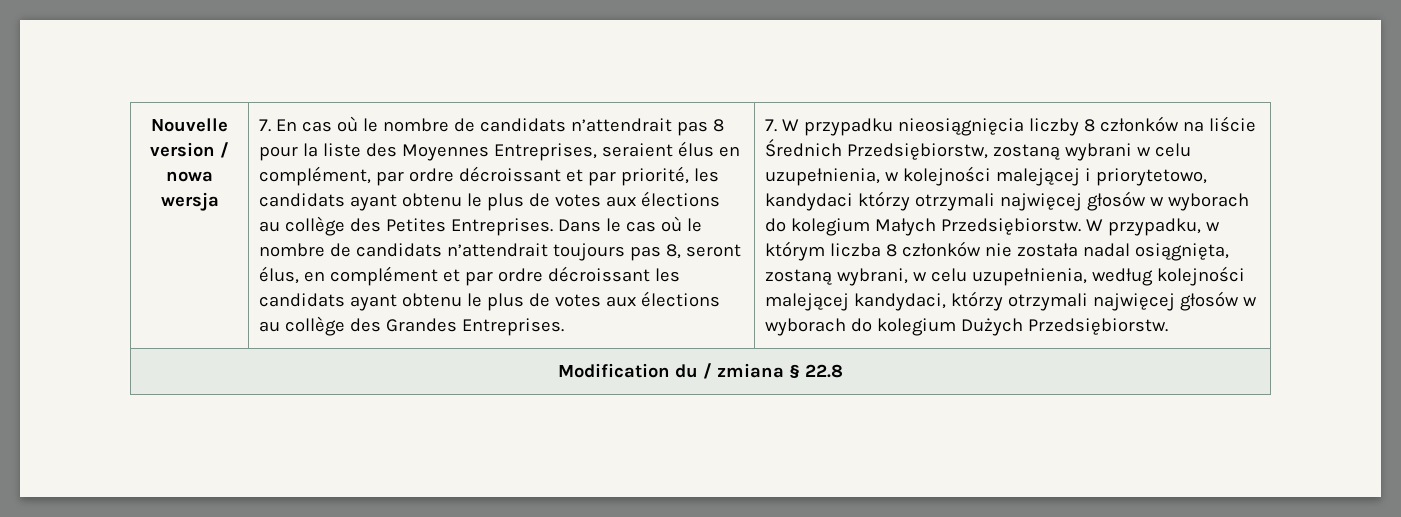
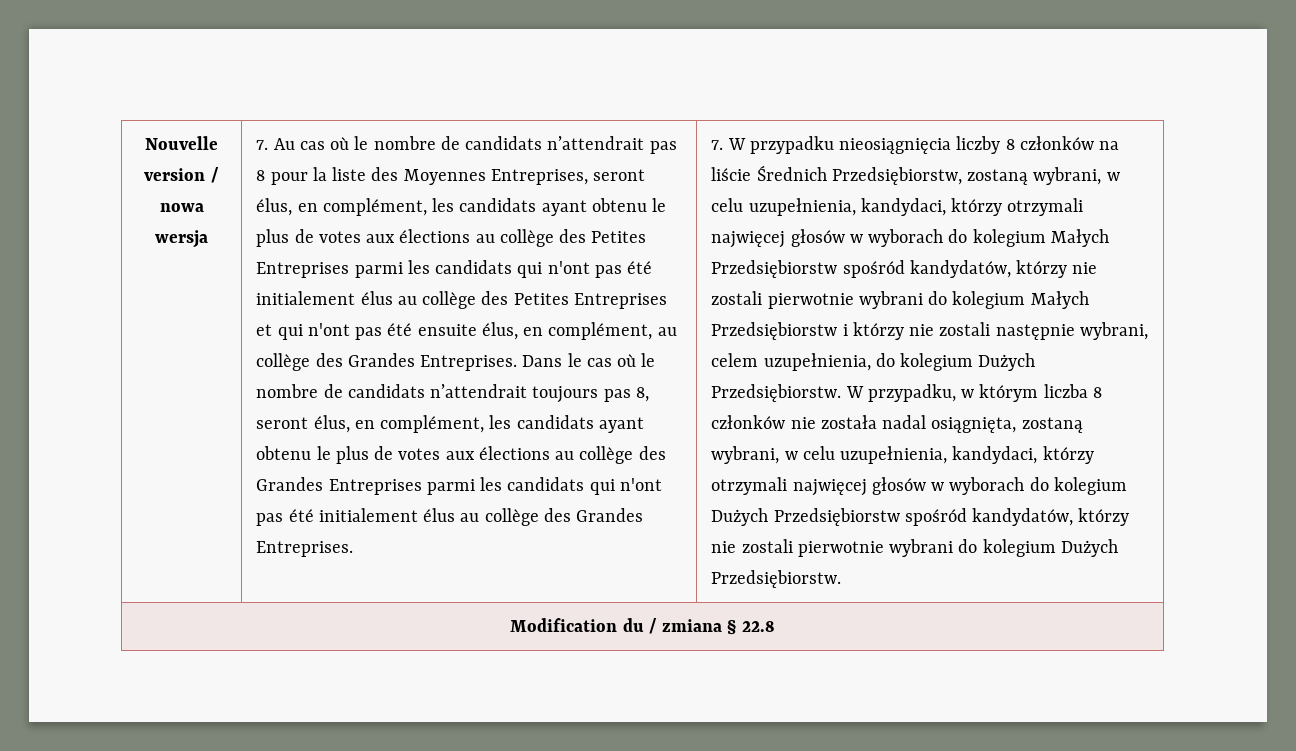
- 7. En cas où le nombre de candidats n’attendrait pas 8 pour la liste des Moyennes Entreprises, seraient élus en complément, par ordre décroissant et par priorité, les candidats ayant obtenu le plus de votes aux élections au collège des Petites Entreprises.
+ 7. Au cas où le nombre de candidats n’attendrait pas 8 pour la liste des Moyennes Entreprises, seront élus, en complément, les candidats ayant obtenu le plus de votes aux élections au collège des Petites Entreprises parmi les candidats qui n'ont pas été initialement élus au collège des Petites Entreprises et qui n'ont pas été ensuite élus, en complément, au collège des Grandes Entreprises.
- Dans le cas où le nombre de candidats n’attendrait toujours pas 8, seront élus, en complément et par ordre décroissant les candidats ayant obtenu le plus de votes aux élections au collège des Grandes Entreprises.
+ Dans le cas où le nombre de candidats n’attendrait toujours pas 8, seront élus, en complément, les candidats ayant obtenu le plus de votes aux élections au collège des Grandes Entreprises parmi les candidats qui n'ont pas été initialement élus au collège des Grandes Entreprises.
- 7. W przypadku nieosiągnięcia liczby 8 członków na liście Średnich Przedsiębiorstw, zostaną wybrani w celu uzupełnienia, w kolejności malejącej i priorytetowo, kandydaci którzy otrzymali najwięcej głosów w wyborach do kolegium Małych Przedsiębiorstw.
+ 7. W przypadku nieosiągnięcia liczby 8 członków na liście Średnich Przedsiębiorstw, zostaną wybrani, w celu uzupełnienia, kandydaci, którzy otrzymali najwięcej głosów w wyborach do kolegium Małych Przedsiębiorstw spośród kandydatów, którzy nie zostali pierwotnie wybrani do kolegium Małych Przedsiębiorstw i którzy nie zostali następnie wybrani, celem uzupełnienia, do kolegium Dużych Przedsiębiorstw.
- W przypadku, w którym liczba 8 członków nie została nadal osiągnięta, zostaną wybrani, w celu uzupełnienia, według kolejności malejącej kandydaci, którzy otrzymali najwięcej głosów w wyborach do kolegium Dużych Przedsiębiorstw.
+ W przypadku, w którym liczba 8 członków nie została nadal osiągnięta, zostaną wybrani, w celu uzupełnienia, kandydaci, którzy otrzymali najwięcej głosów w wyborach do kolegium Dużych Przedsiębiorstw spośród kandydatów, którzy nie zostali pierwotnie wybrani do kolegium Dużych Przedsiębiorstw.

